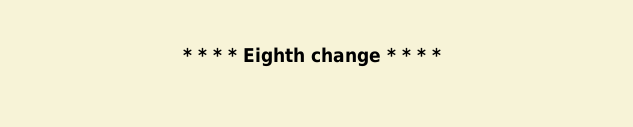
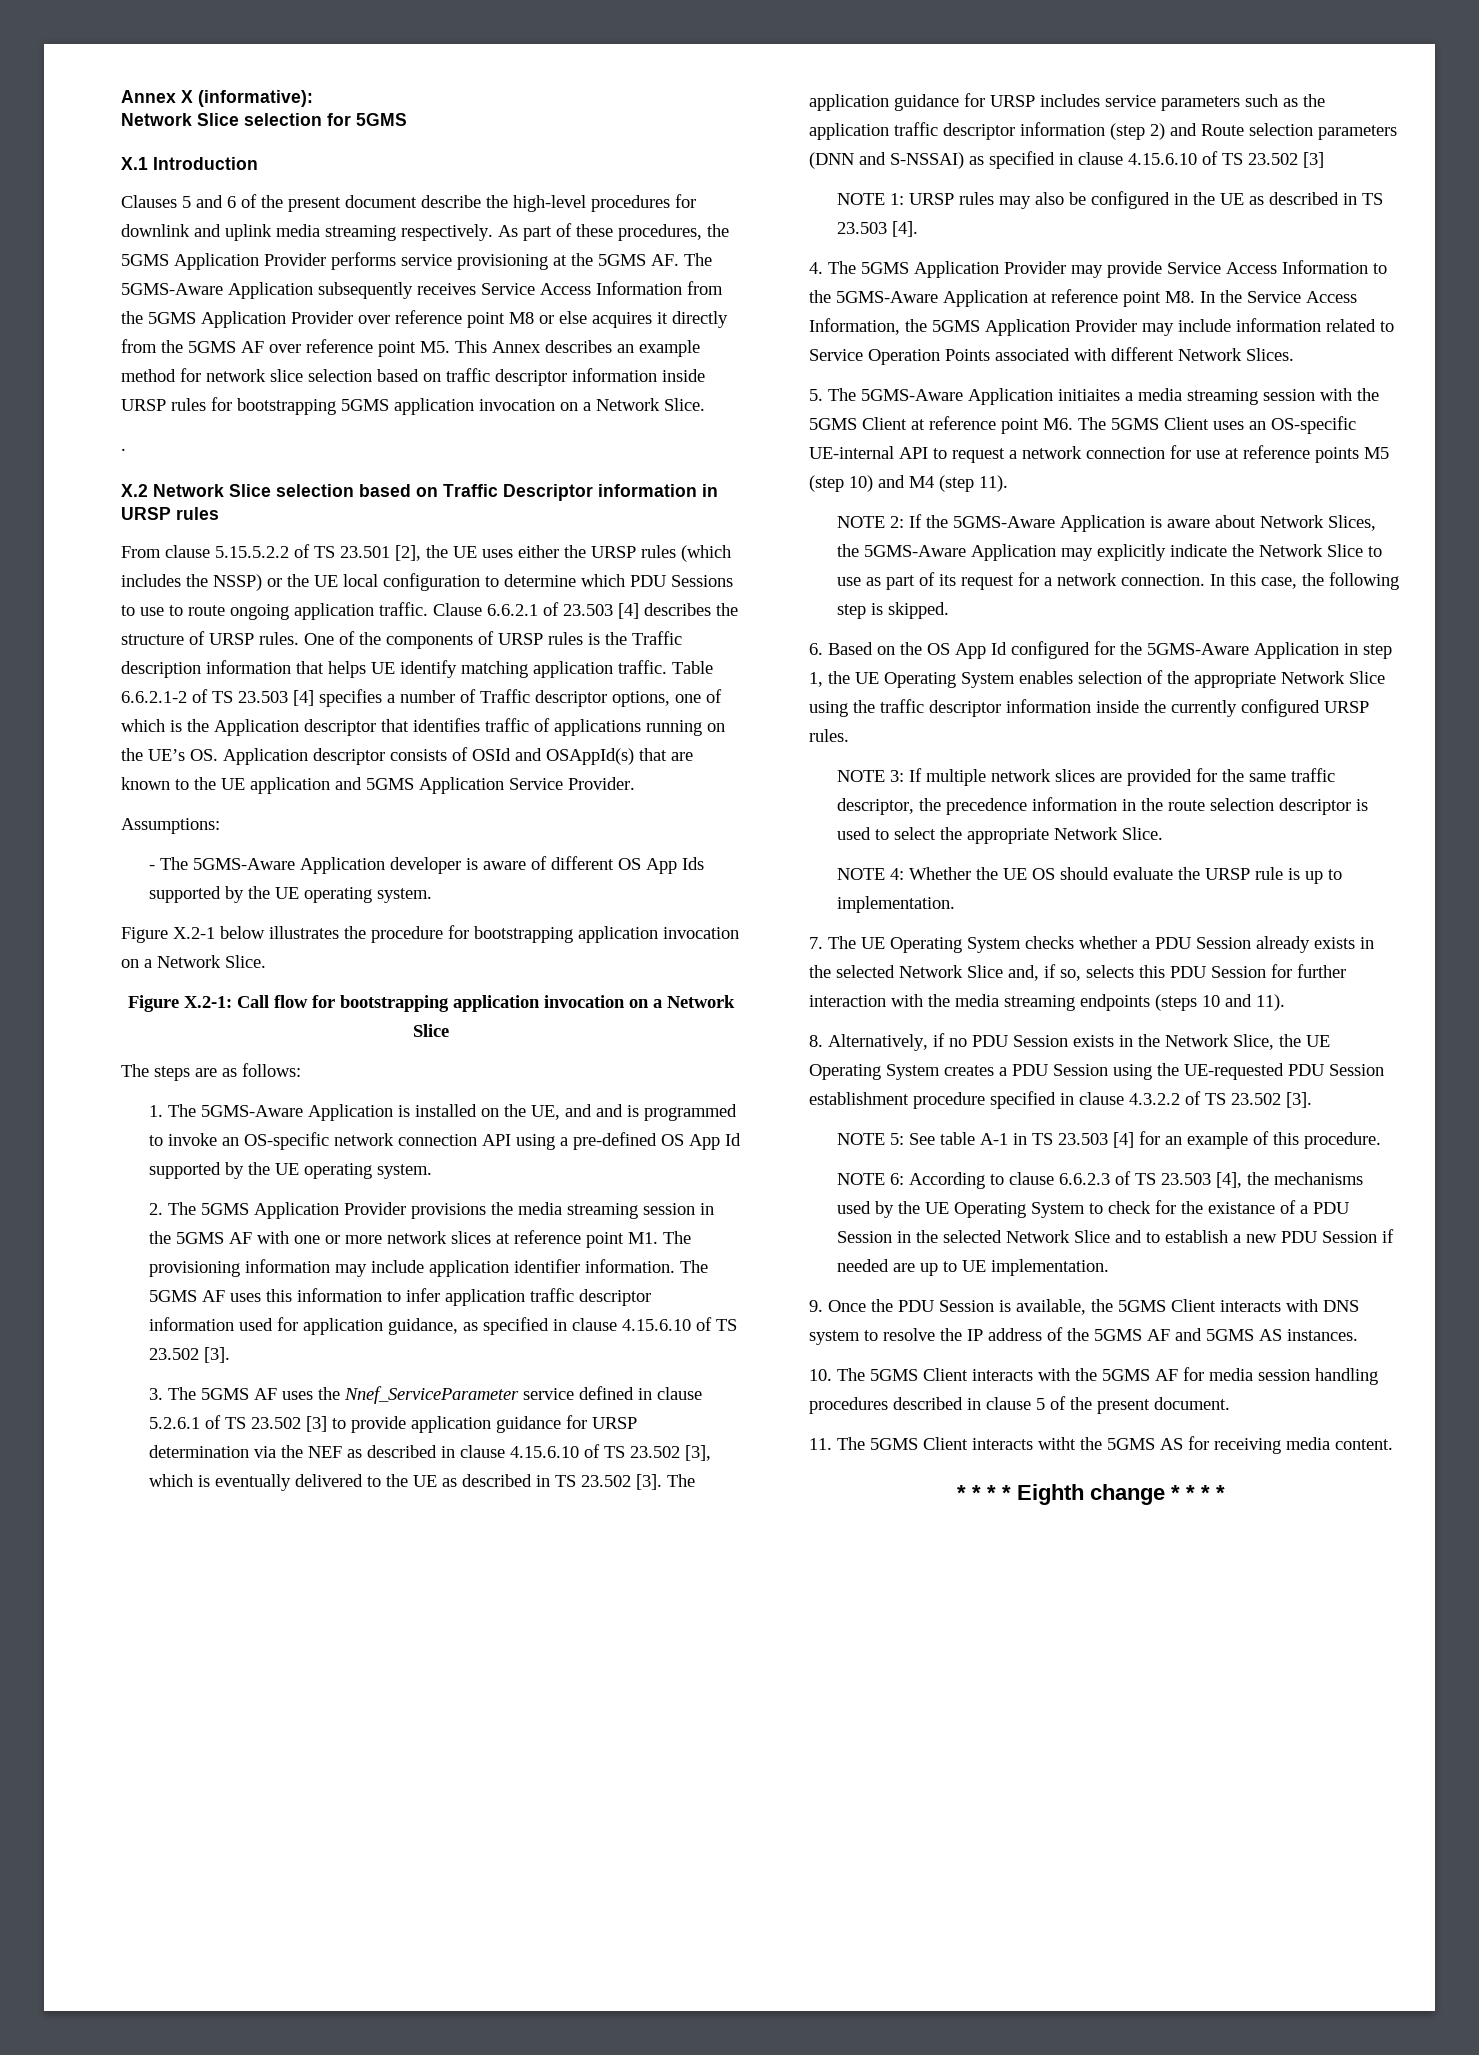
+ Annex X (informative):
+ Network Slice selection for 5GMS
+ X.1 Introduction
+ Clauses 5 and 6 of the present document describe the high-level procedures for downlink and uplink media streaming respectively. As part of these procedures, the 5GMS Application Provider performs service provisioning at the 5GMS AF. The 5GMS-Aware Application subsequently receives Service Access Information from the 5GMS Application Provider over reference point M8 or else acquires it directly from the 5GMS AF over reference point M5. This Annex describes an example method for network slice selection based on traffic descriptor information inside URSP rules for bootstrapping 5GMS application invocation on a Network Slice.
+ .
+ X.2 Network Slice selection based on Traffic Descriptor information in URSP rules
+ From clause 5.15.5.2.2 of TS 23.501 [2], the UE uses either the URSP rules (which includes the NSSP) or the UE local configuration to determine which PDU Sessions to use to route ongoing application traffic. Clause 6.6.2.1 of 23.503 [4] describes the structure of URSP rules. One of the components of URSP rules is the Traffic description information that helps UE identify matching application traffic. Table 6.6.2.1-2 of TS 23.503 [4] specifies a number of Traffic descriptor options, one of which is the Application descriptor that identifies traffic of applications running on the UE’s OS. Application descriptor consists of OSId and OSAppId(s) that are known to the UE application and 5GMS Application Service Provider.
+ Assumptions:
+ - The 5GMS-Aware Application developer is aware of different OS App Ids supported by the UE operating system.
+ Figure X.2-1 below illustrates the procedure for bootstrapping application invocation on a Network Slice.
+ Figure X.2-1: Call flow for bootstrapping application invocation on a Network Slice
+ The steps are as follows:
+ 1. The 5GMS-Aware Application is installed on the UE, and and is programmed to invoke an OS-specific network connection API using a pre-defined OS App Id supported by the UE operating system.
+ 2. The 5GMS Application Provider provisions the media streaming session in the 5GMS AF with one or more network slices at reference point M1. The provisioning information may include application identifier information. The 5GMS AF uses this information to infer application traffic descriptor information used for application guidance, as specified in clause 4.15.6.10 of TS 23.502 [3].
+ 3. The 5GMS AF uses the Nnef_ServiceParameter service defined in clause 5.2.6.1 of TS 23.502 [3] to provide application guidance for URSP determination via the NEF as described in clause 4.15.6.10 of TS 23.502 [3], which is eventually delivered to the UE as described in TS 23.502 [3]. The application guidance for URSP includes service parameters such as the application traffic descriptor information (step 2) and Route selection parameters (DNN and S-NSSAI) as specified in clause 4.15.6.10 of TS 23.502 [3]
+ NOTE 1: URSP rules may also be configured in the UE as described in TS 23.503 [4].
+ 4. The 5GMS Application Provider may provide Service Access Information to the 5GMS-Aware Application at reference point M8. In the Service Access Information, the 5GMS Application Provider may include information related to Service Operation Points associated with different Network Slices.
+ 5. The 5GMS-Aware Application initiaites a media streaming session with the 5GMS Client at reference point M6. The 5GMS Client uses an OS-specific UE-internal API to request a network connection for use at reference points M5 (step 10) and M4 (step 11).
+ NOTE 2: If the 5GMS-Aware Application is aware about Network Slices, the 5GMS-Aware Application may explicitly indicate the Network Slice to use as part of its request for a network connection. In this case, the following step is skipped.
+ 6. Based on the OS App Id configured for the 5GMS-Aware Application in step 1, the UE Operating System enables selection of the appropriate Network Slice using the traffic descriptor information inside the currently configured URSP rules.
+ NOTE 3: If multiple network slices are provided for the same traffic descriptor, the precedence information in the route selection descriptor is used to select the appropriate Network Slice.
+ NOTE 4: Whether the UE OS should evaluate the URSP rule is up to implementation.
+ 7. The UE Operating System checks whether a PDU Session already exists in the selected Network Slice and, if so, selects this PDU Session for further interaction with the media streaming endpoints (steps 10 and 11).
+ 8. Alternatively, if no PDU Session exists in the Network Slice, the UE Operating System creates a PDU Session using the UE-requested PDU Session establishment procedure specified in clause 4.3.2.2 of TS 23.502 [3].
+ NOTE 5: See table A-1 in TS 23.503 [4] for an example of this procedure.
+ NOTE 6: According to clause 6.6.2.3 of TS 23.503 [4], the mechanisms used by the UE Operating System to check for the existance of a PDU Session in the selected Network Slice and to establish a new PDU Session if needed are up to UE implementation.
+ 9. Once the PDU Session is available, the 5GMS Client interacts with DNS system to resolve the IP address of the 5GMS AF and 5GMS AS instances.
+ 10. The 5GMS Client interacts with the 5GMS AF for media session handling procedures described in clause 5 of the present document.
+ 11. The 5GMS Client interacts witht the 5GMS AS for receiving media content.

